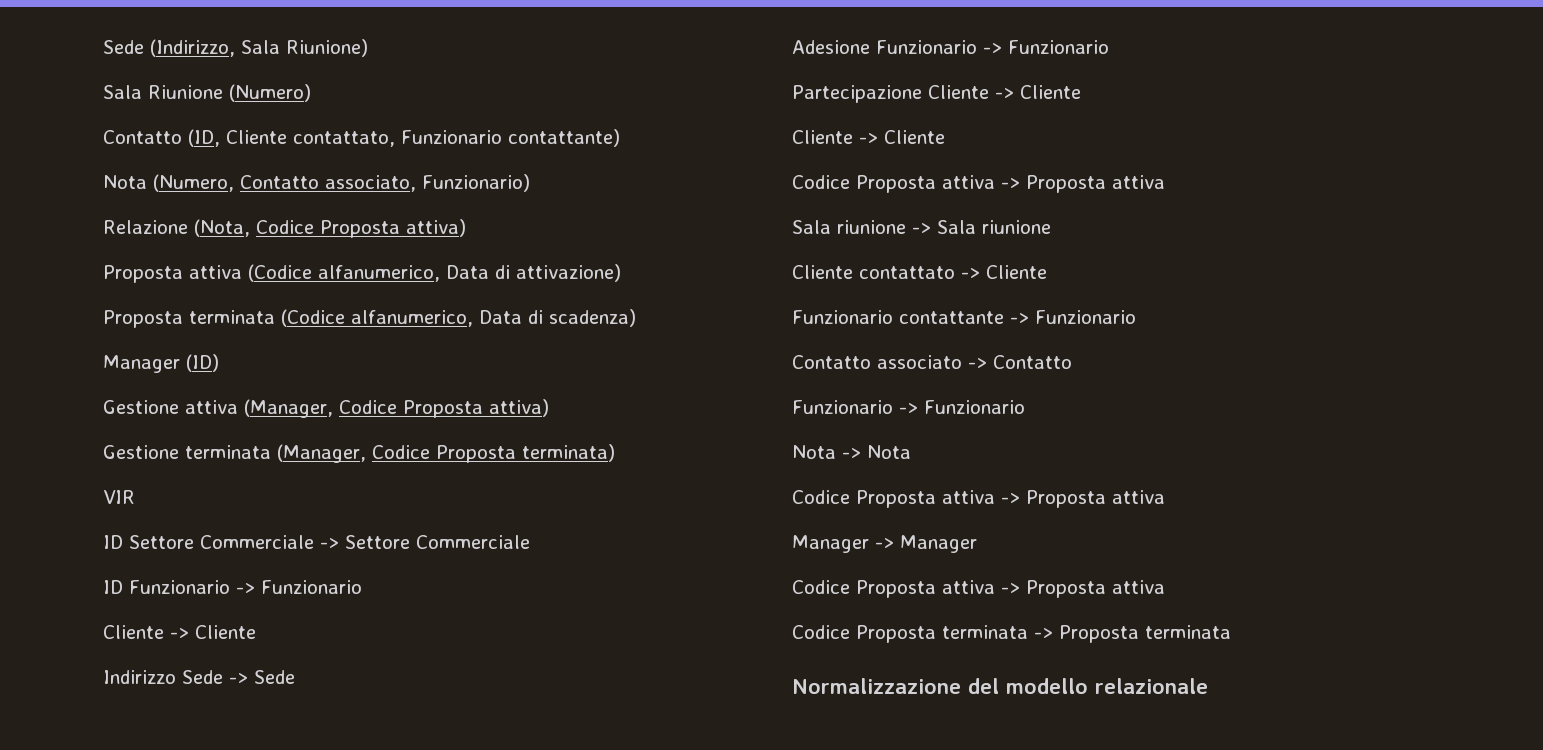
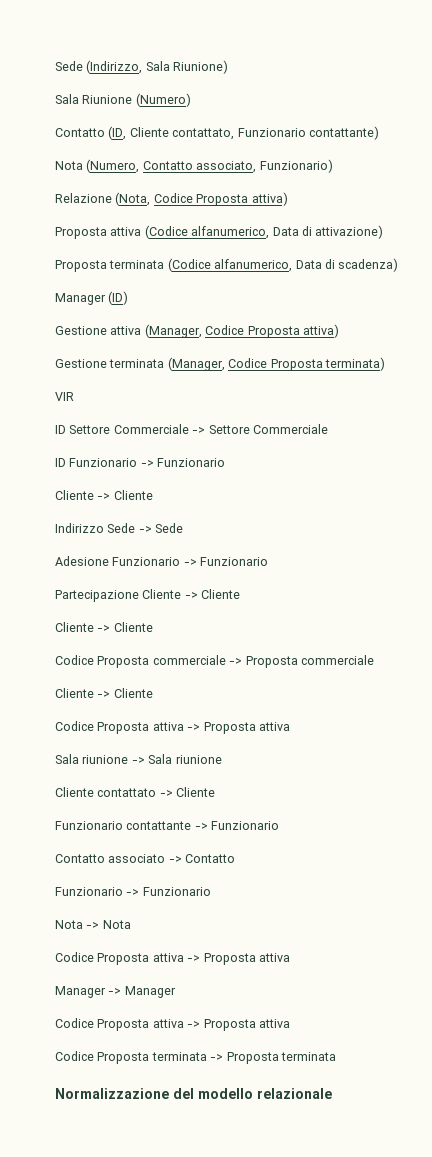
+ Codice Proposta commerciale -> Proposta commerciale
+ Cliente -> Cliente

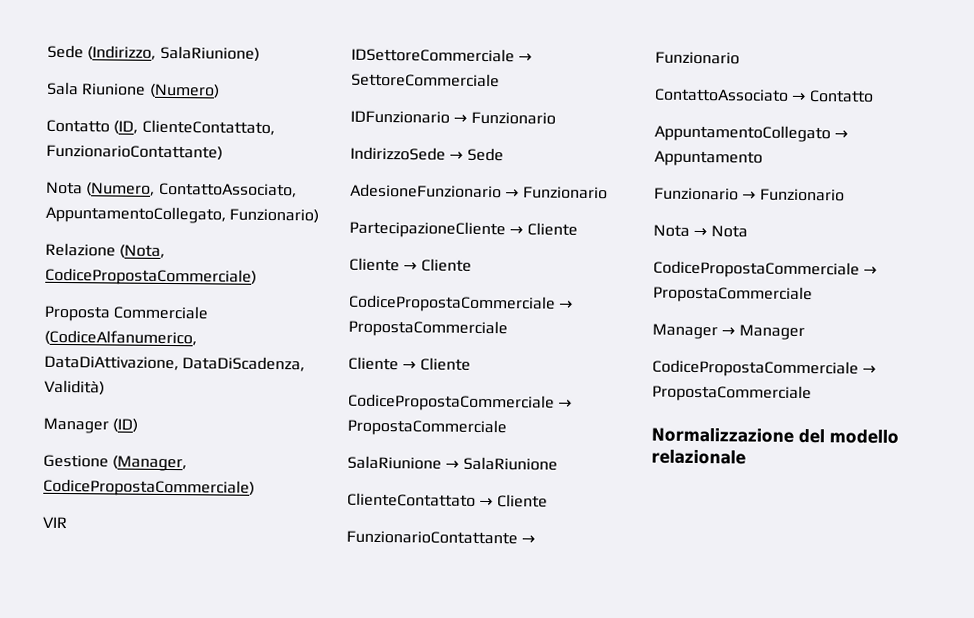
- Sede (Indirizzo, Sala Riunione)
+ Sede (Indirizzo, SalaRiunione)
- Contatto (ID, Cliente contattato, Funzionario contattante)
+ Contatto (ID, ClienteContattato, FunzionarioContattante)
- Nota (Numero, Contatto associato, Funzionario)
+ Nota (Numero, ContattoAssociato, AppuntamentoCollegato, Funzionario)
- Relazione (Nota, Codice Proposta attiva)
- Proposta attiva (Codice alfanumerico, Data di attivazione)
- Proposta terminata (Codice alfanumerico, Data di scadenza)
+ Relazione (Nota, CodicePropostaCommerciale)
+ Proposta Commerciale (CodiceAlfanumerico, DataDiAttivazione, DataDiScadenza, Validità)
  Manager (ID)
- Gestione attiva (Manager, Codice Proposta attiva)
- Gestione terminata (Manager, Codice Proposta terminata)
+ Gestione (Manager, CodicePropostaCommerciale)
  VIR
- ID Settore Commerciale -> Settore Commerciale
- ID Funzionario -> Funzionario
- Cliente -> Cliente
- Indirizzo Sede -> Sede
- Adesione Funzionario -> Funzionario
- Partecipazione Cliente -> Cliente
- Cliente -> Cliente
- Codice Proposta commerciale -> Proposta commerciale
- Cliente -> Cliente
- Codice Proposta attiva -> Proposta attiva
- Sala riunione -> Sala riunione
- Cliente contattato -> Cliente
- Funzionario contattante -> Funzionario
- Contatto associato -> Contatto
- Funzionario -> Funzionario
+ IDSettoreCommerciale → SettoreCommerciale
+ IDFunzionario → Funzionario
+ IndirizzoSede → Sede
+ AdesioneFunzionario → Funzionario
+ PartecipazioneCliente → Cliente
+ Cliente → Cliente
+ CodicePropostaCommerciale → PropostaCommerciale
+ Cliente → Cliente
+ CodicePropostaCommerciale → PropostaCommerciale
+ SalaRiunione → SalaRiunione
+ ClienteContattato → Cliente
+ FunzionarioContattante → Funzionario
+ ContattoAssociato → Contatto
+ AppuntamentoCollegato → Appuntamento
+ Funzionario → Funzionario
- Nota -> Nota
- Codice Proposta attiva -> Proposta attiva
- Manager -> Manager
- Codice Proposta attiva -> Proposta attiva
- Codice Proposta terminata -> Proposta terminata
+ Nota → Nota
+ CodicePropostaCommerciale → PropostaCommerciale
+ Manager → Manager
+ CodicePropostaCommerciale → PropostaCommerciale

